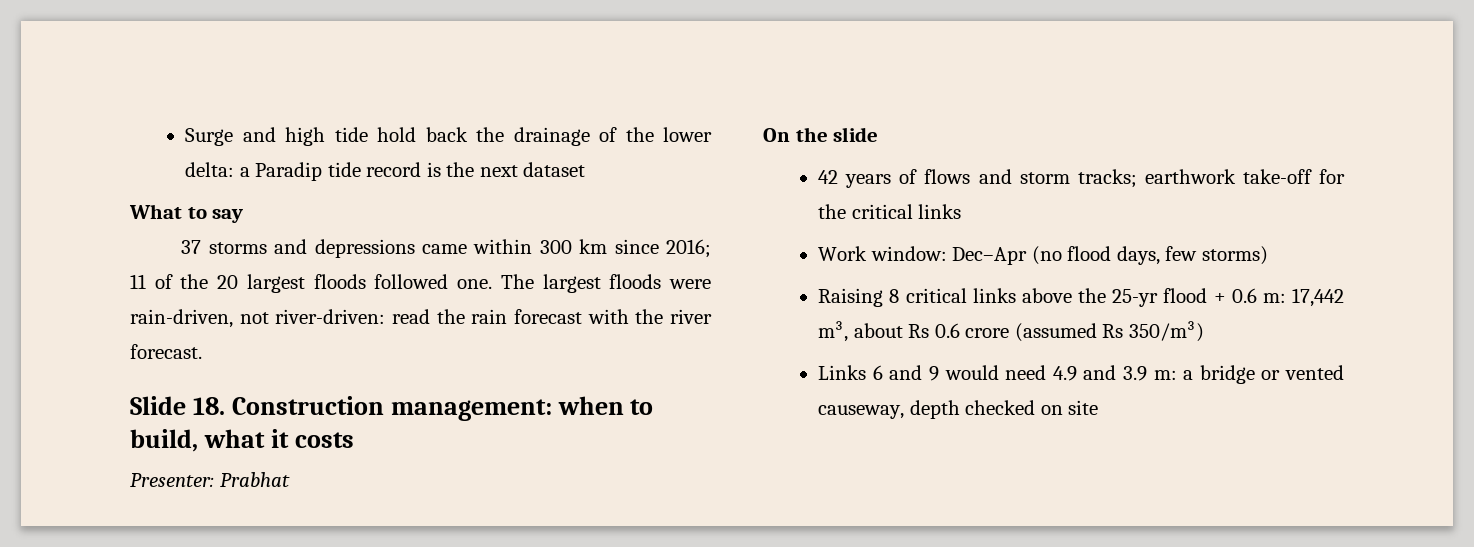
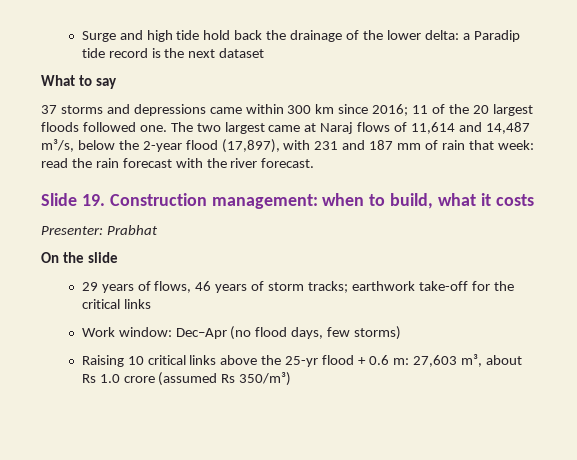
- The largest floods were rain-driven, not river-driven: read the rain forecast with the river forecast.
+ The two largest came at Naraj flows of 11,614 and 14,487 m³/s, below the 2-year flood (17,897), with 231 and 187 mm of rain that week: read the rain forecast with the river forecast.
- Slide 18. Construction management: when to build, what it costs
+ Slide 19. Construction management: when to build, what it costs
- 42 years of flows and storm tracks; earthwork take-off for the critical links
+ 29 years of flows, 46 years of storm tracks; earthwork take-off for the critical links
- Raising 8 critical links above the 25-yr flood + 0.6 m: 17,442 m³, about Rs 0.6 crore (assumed Rs 350/m³)
+ Raising 10 critical links above the 25-yr flood + 0.6 m: 27,603 m³, about Rs 1.0 crore (assumed Rs 350/m³)
- Links 6 and 9 would need 4.9 and 3.9 m: a bridge or vented causeway, depth checked on site

